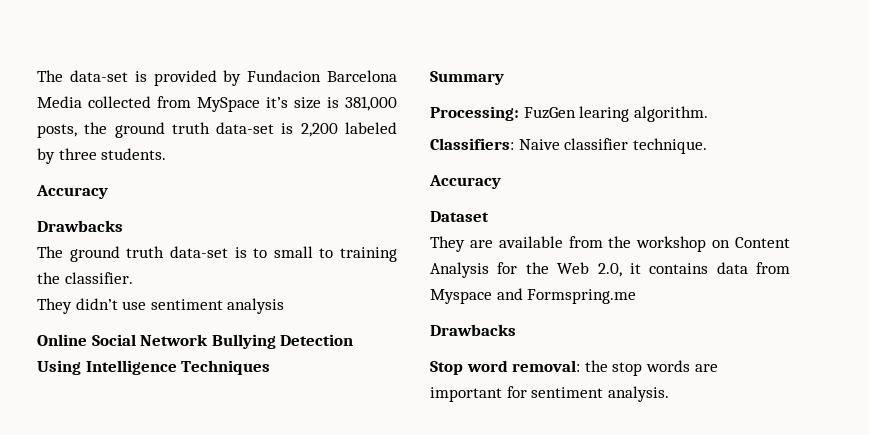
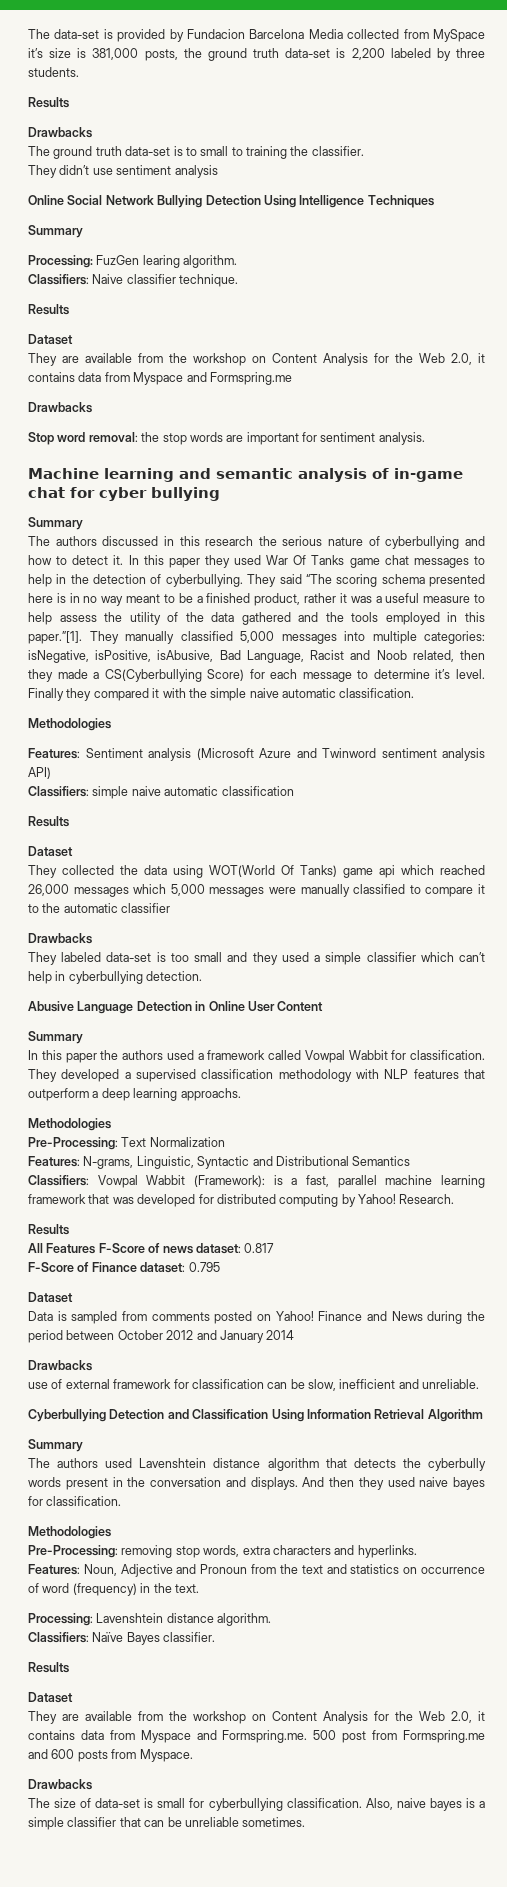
  The data-set is provided by Fundacion Barcelona Media collected from MySpace it’s size is 381,000 posts, the ground truth data-set is 2,200 labeled by three students.
- Accuracy
+ Results
  Classifiers: Naive classifier technique.
- Accuracy
+ Results
+ Machine learning and semantic analysis of in-game chat for cyber bullying
+ Summary
+ The authors discussed in this research the serious nature of cyberbullying and how to detect it. In this paper they used War Of Tanks game chat messages to help in the detection of cyberbullying. They said “The scoring schema presented here is in no way meant to be a finished product, rather it was a useful measure to help assess the utility of the data gathered and the tools employed in this paper.”[1]. They manually classified 5,000 messages into multiple categories: isNegative, isPositive, isAbusive, Bad Language, Racist and Noob related, then they made a CS(Cyberbullying Score) for each message to determine it’s level. Finally they compared it with the simple naive automatic classification.
+ Methodologies
+ Features: Sentiment analysis (Microsoft Azure and Twinword sentiment analysis API)
+ Classifiers: simple naive automatic classification
+ Results
+ Dataset
+ They collected the data using WOT(World Of Tanks) game api which reached 26,000 messages which 5,000 messages were manually classified to compare it to the automatic classifier
+ Drawbacks
+ They labeled data-set is too small and they used a simple classifier which can’t help in cyberbullying detection.
+ Abusive Language Detection in Online User Content
+ Summary
+ In this paper the authors used a framework called Vowpal Wabbit for classification. They developed a supervised classification methodology with NLP features that outperform a deep learning approachs.
+ Methodologies
+ Pre-Processing: Text Normalization
+ Features: N-grams, Linguistic, Syntactic and Distributional Semantics
+ Classifiers: Vowpal Wabbit (Framework): is a fast, parallel machine learning framework that was developed for distributed computing by Yahoo! Research.
+ Results
+ All Features F-Score of news dataset: 0.817
+ F-Score of Finance dataset: 0.795
+ Dataset
+ Data is sampled from comments posted on Yahoo! Finance and News during the period between October 2012 and January 2014
+ Drawbacks
+ use of external framework for classification can be slow, inefficient and unreliable.
+ Cyberbullying Detection and Classification Using Information Retrieval Algorithm
+ Summary
+ The authors used Lavenshtein distance algorithm that detects the cyberbully words present in the conversation and displays. And then they used naive bayes for classification.
+ Methodologies
+ Pre-Processing: removing stop words, extra characters and hyperlinks.
+ Features: Noun, Adjective and Pronoun from the text and statistics on occurrence of word (frequency) in the text.
+ Processing: Lavenshtein distance algorithm.
+ Classifiers: Naïve Bayes classifier.
+ Results
+ Dataset
+ They are available from the workshop on Content Analysis for the Web 2.0, it contains data from Myspace and Formspring.me. 500 post from Formspring.me and 600 posts from Myspace.
+ Drawbacks
+ The size of data-set is small for cyberbullying classification. Also, naive bayes is a simple classifier that can be unreliable sometimes.

